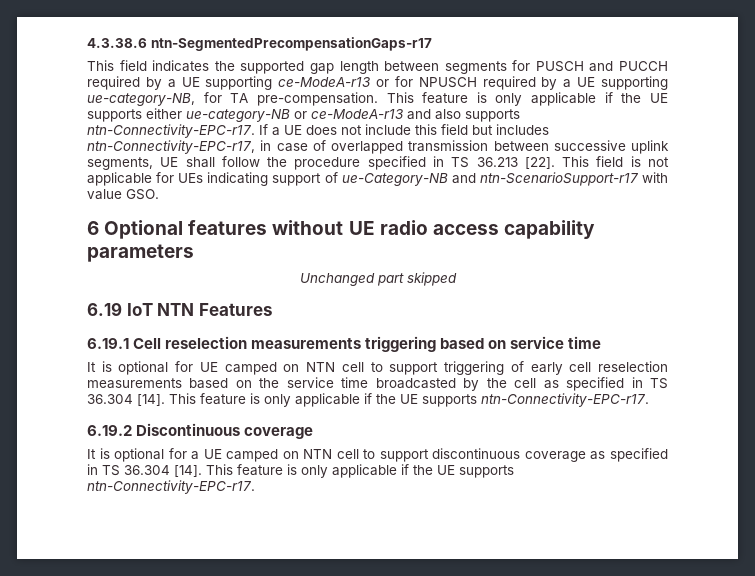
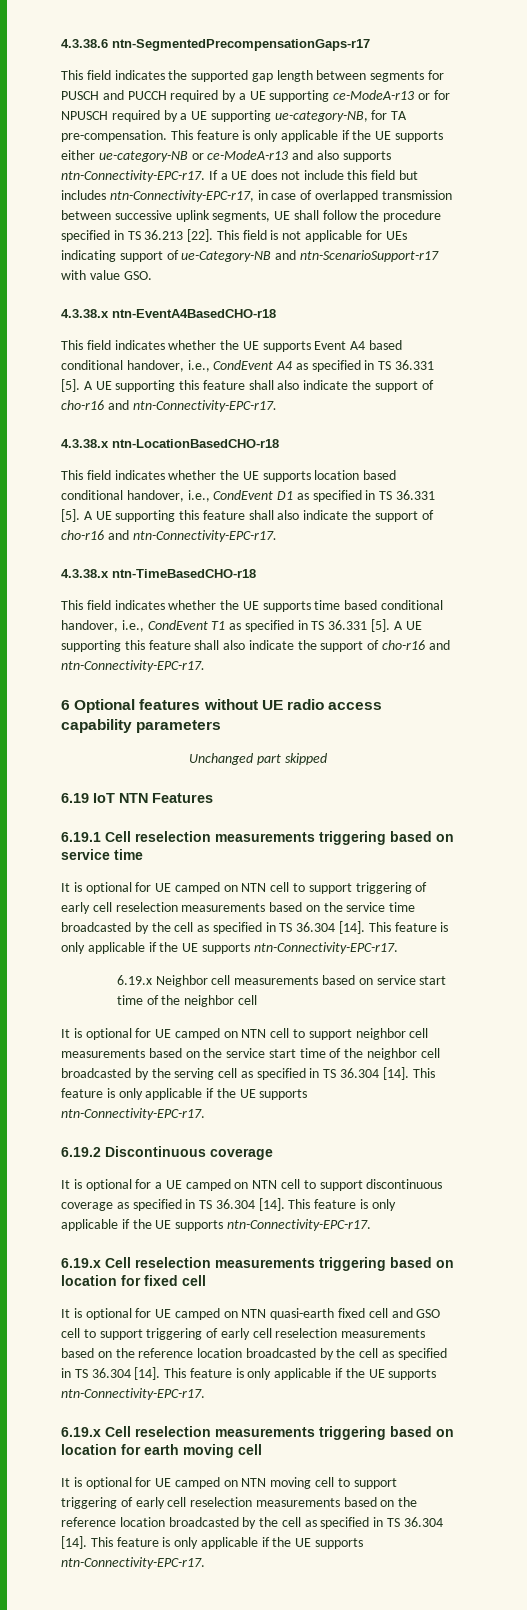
+ 4.3.38.x ntn-EventA4BasedCHO-r18
+ This field indicates whether the UE supports Event A4 based conditional handover, i.e., CondEvent A4 as specified in TS 36.331 [5]. A UE supporting this feature shall also indicate the support of cho-r16 and ntn-Connectivity-EPC-r17.
+ 4.3.38.x ntn-LocationBasedCHO-r18
+ This field indicates whether the UE supports location based conditional handover, i.e., CondEvent D1 as specified in TS 36.331 [5]. A UE supporting this feature shall also indicate the support of cho-r16 and ntn-Connectivity-EPC-r17.
+ 4.3.38.x ntn-TimeBasedCHO-r18
+ This field indicates whether the UE supports time based conditional handover, i.e., CondEvent T1 as specified in TS 36.331 [5]. A UE supporting this feature shall also indicate the support of cho-r16 and ntn-Connectivity-EPC-r17.
+ 6.19.x Neighbor cell measurements based on service start time of the neighbor cell
+ It is optional for UE camped on NTN cell to support neighbor cell measurements based on the service start time of the neighbor cell broadcasted by the serving cell as specified in TS 36.304 [14]. This feature is only applicable if the UE supports ntn-Connectivity-EPC-r17.
+ 6.19.x Cell reselection measurements triggering based on location for fixed cell
+ It is optional for UE camped on NTN quasi-earth fixed cell and GSO cell to support triggering of early cell reselection measurements based on the reference location broadcasted by the cell as specified in TS 36.304 [14]. This feature is only applicable if the UE supports ntn-Connectivity-EPC-r17.
+ 6.19.x Cell reselection measurements triggering based on location for earth moving cell
+ It is optional for UE camped on NTN moving cell to support triggering of early cell reselection measurements based on the reference location broadcasted by the cell as specified in TS 36.304 [14]. This feature is only applicable if the UE supports ntn-Connectivity-EPC-r17.

